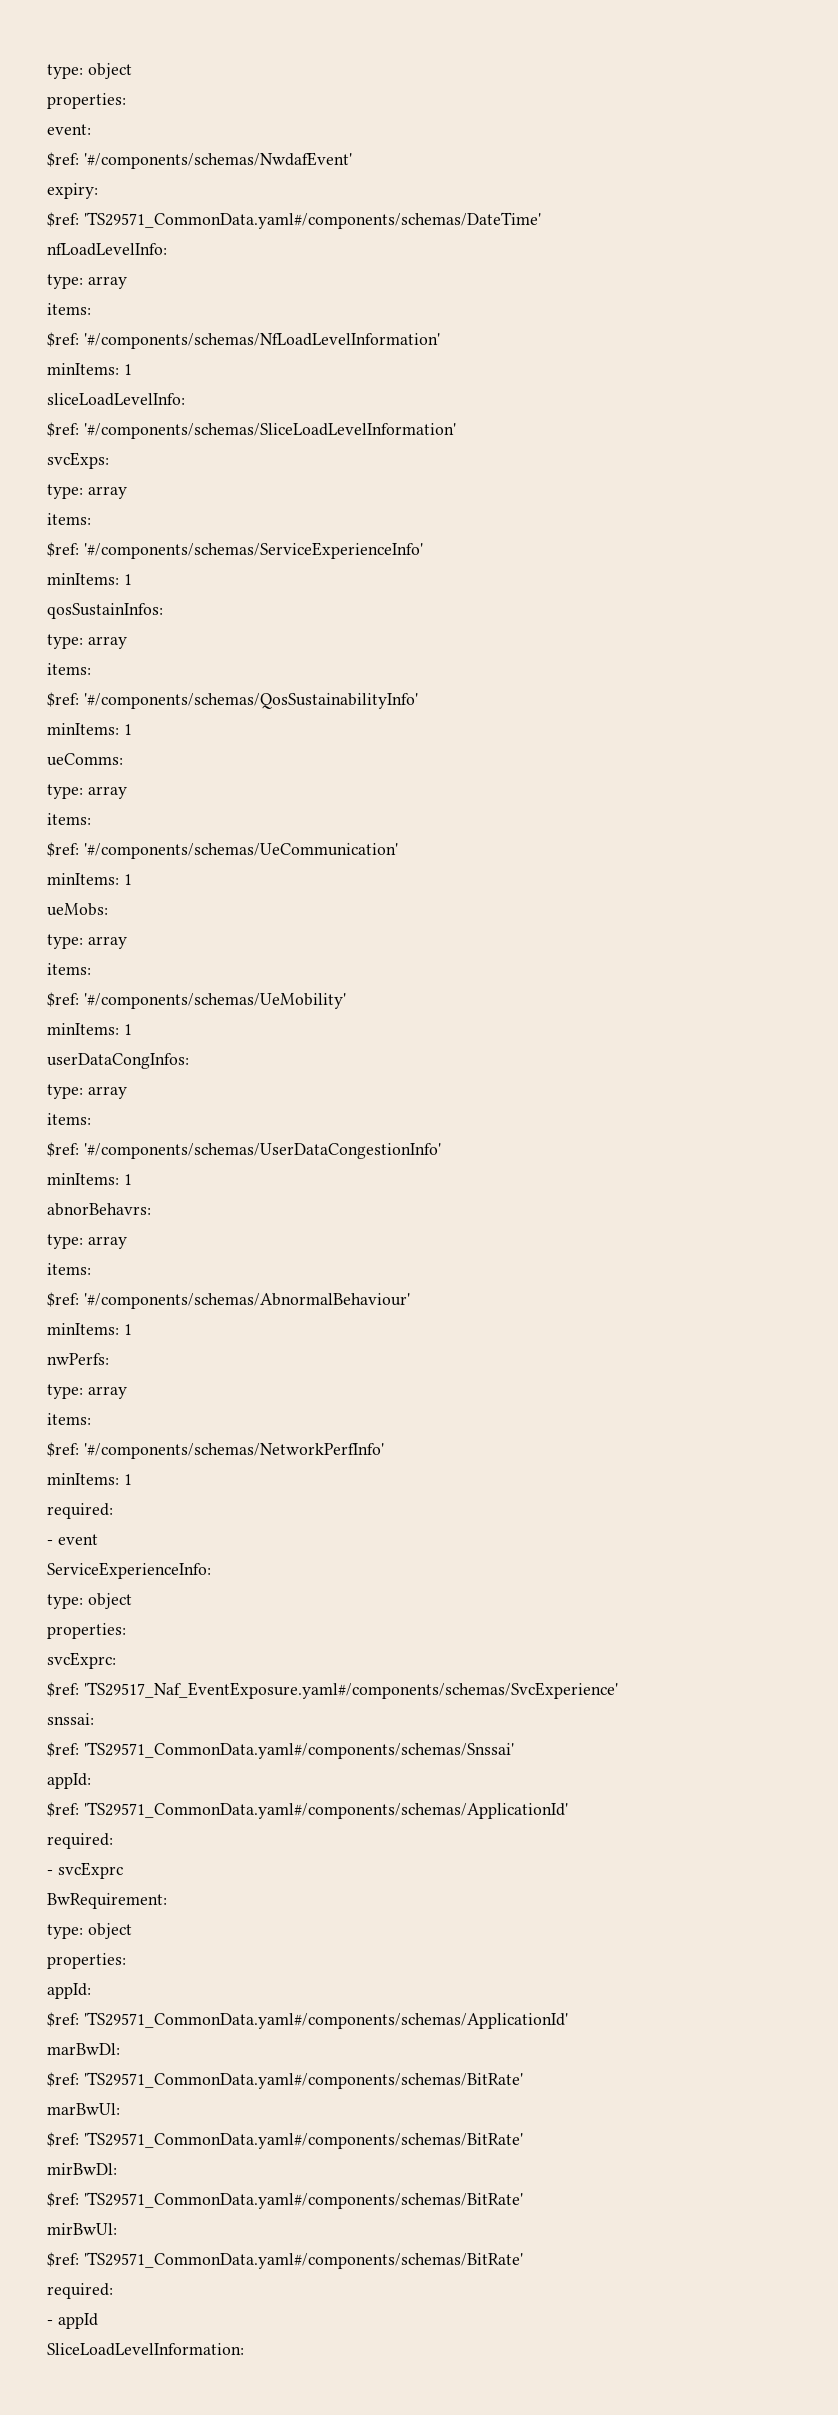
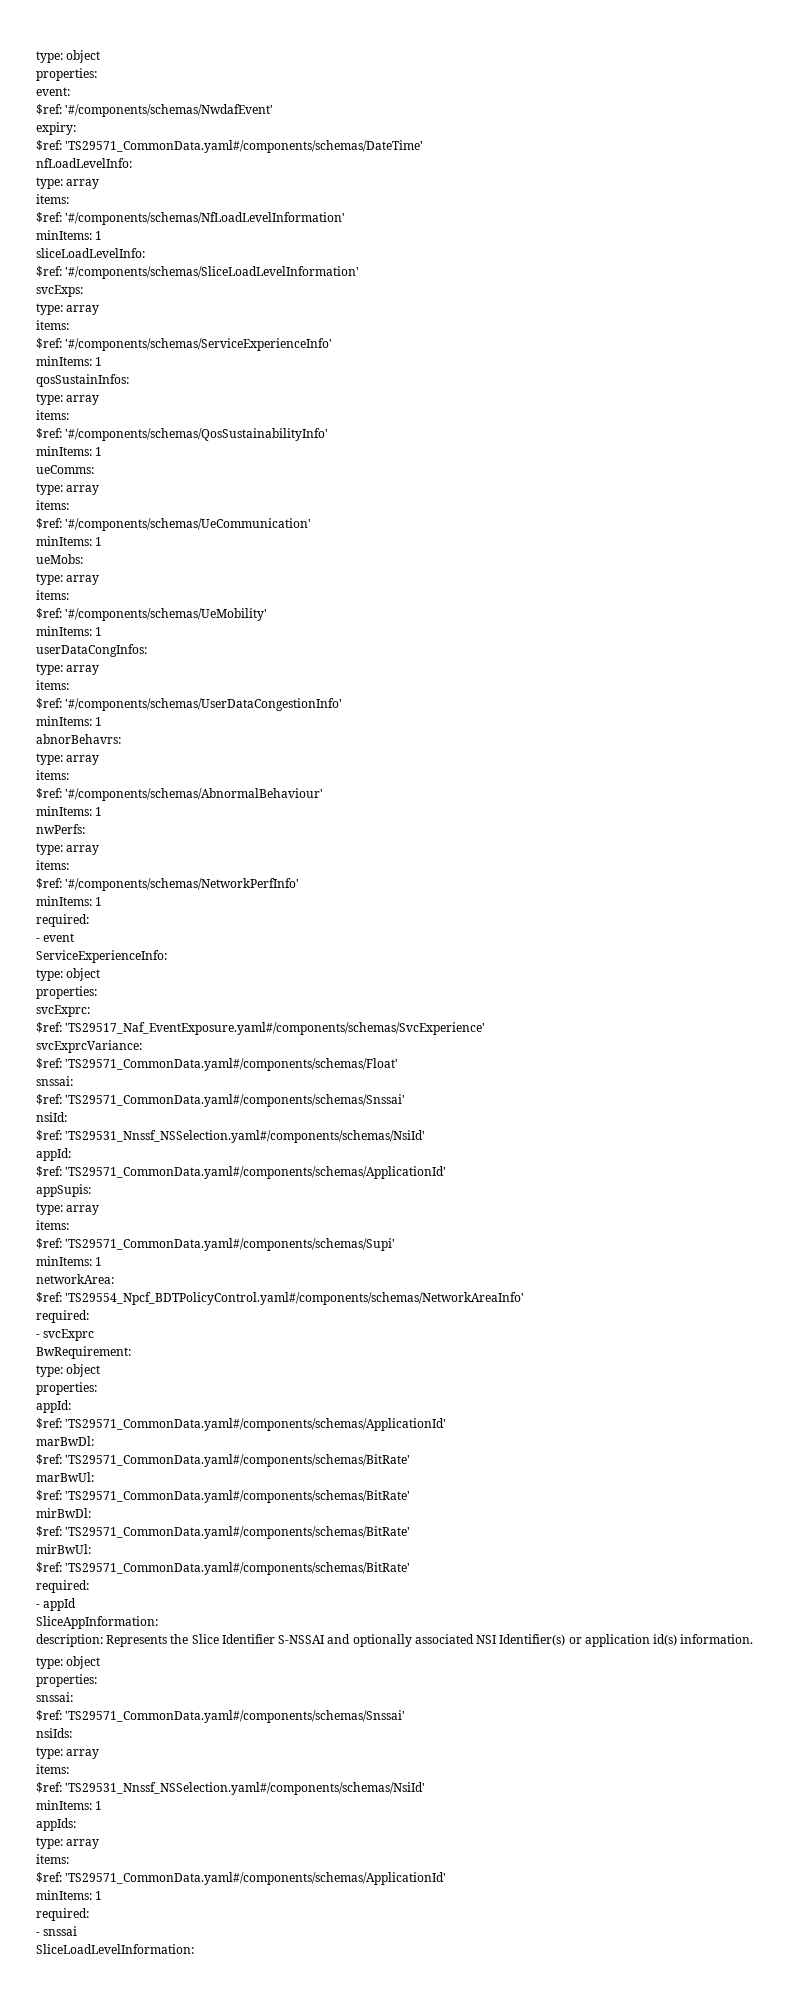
+ svcExprcVariance:
+ $ref: 'TS29571_CommonData.yaml#/components/schemas/Float'
  snssai:
  $ref: 'TS29571_CommonData.yaml#/components/schemas/Snssai'
+ nsiId:
+ $ref: 'TS29531_Nnssf_NSSelection.yaml#/components/schemas/NsiId'
  appId:
  $ref: 'TS29571_CommonData.yaml#/components/schemas/ApplicationId'
+ appSupis:
+ type: array
+ items:
+ $ref: 'TS29571_CommonData.yaml#/components/schemas/Supi'
+ minItems: 1
+ networkArea:
+ $ref: 'TS29554_Npcf_BDTPolicyControl.yaml#/components/schemas/NetworkAreaInfo'
+ SliceAppInformation:
+ description: Represents the Slice Identifier S-NSSAI and optionally associated NSI Identifier(s) or application id(s) information.
+ type: object
+ properties:
+ snssai:
+ $ref: 'TS29571_CommonData.yaml#/components/schemas/Snssai'
+ nsiIds:
+ type: array
+ items:
+ $ref: 'TS29531_Nnssf_NSSelection.yaml#/components/schemas/NsiId'
+ minItems: 1
+ appIds:
+ type: array
+ items:
+ $ref: 'TS29571_CommonData.yaml#/components/schemas/ApplicationId'
+ minItems: 1
+ required:
+ - snssai

